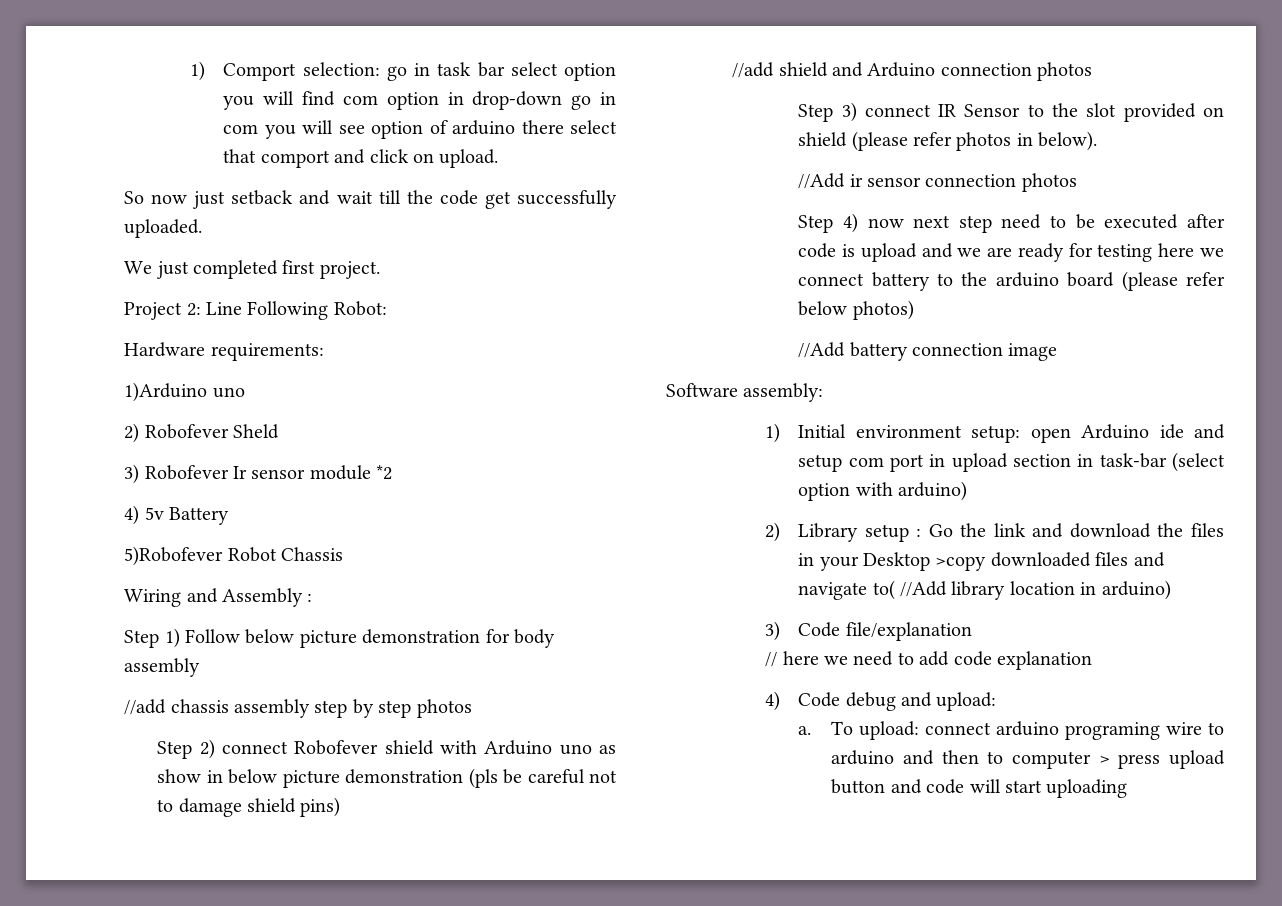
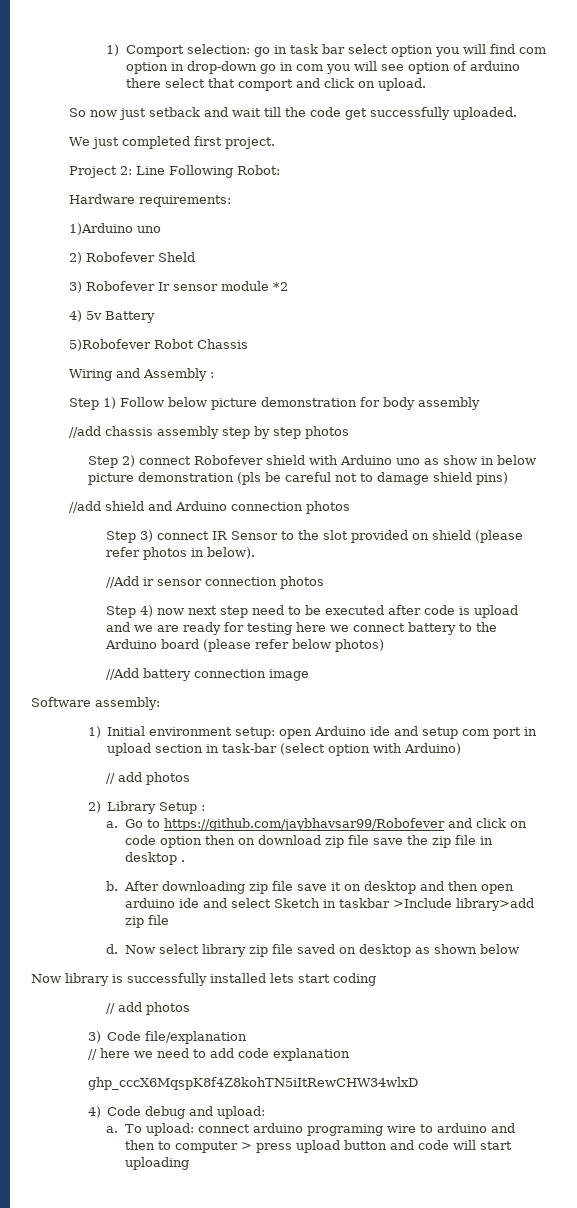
- Step 4) now next step need to be executed after code is upload and we are ready for testing here we connect battery to the arduino board (please refer below photos)
+ Step 4) now next step need to be executed after code is upload and we are ready for testing here we connect battery to the Arduino board (please refer below photos)
- 1) Initial environment setup: open Arduino ide and setup com port in upload section in task-bar (select option with arduino)
+ 1) Initial environment setup: open Arduino ide and setup com port in upload section in task-bar (select option with Arduino)
+ // add photos
- 2) Library setup : Go the link and download the files in your Desktop >copy downloaded files and navigate to( //Add library location in arduino)
+ 2) Library Setup :
+ a. Go to https://github.com/jaybhavsar99/Robofever and click on code option then on download zip file save the zip file in desktop .
+ b. After downloading zip file save it on desktop and then open arduino ide and select Sketch in taskbar >Include library>add zip file
+ d. Now select library zip file saved on desktop as shown below
+ Now library is successfully installed lets start coding
+ // add photos
+ 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

